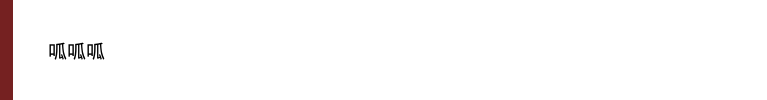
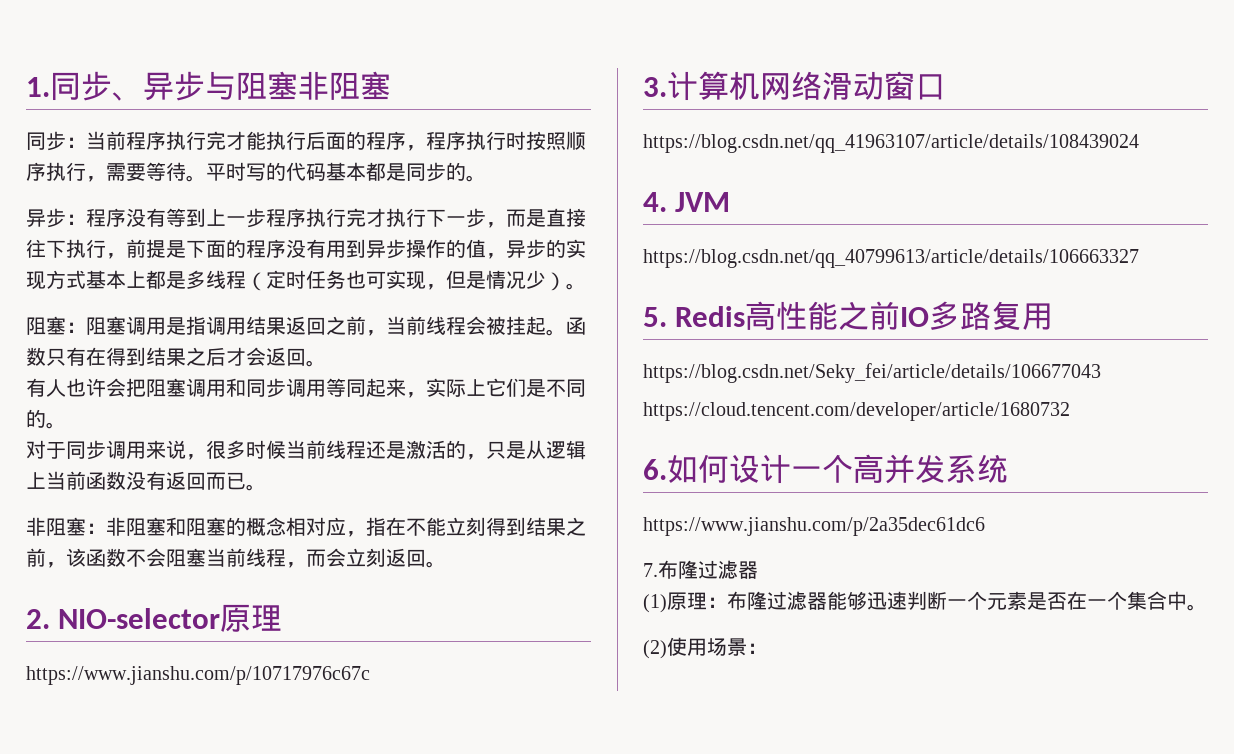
- 呱呱呱
+ 1.同步、异步与阻塞非阻塞
+ 同步：当前程序执行完才能执行后面的程序，程序执行时按照顺序执行，需要等待。平时写的代码基本都是同步的。
+ 异步：程序没有等到上一步程序执行完才执行下一步，而是直接往下执行，前提是下面的程序没有用到异步操作的值，异步的实现方式基本上都是多线程（定时任务也可实现，但是情况少）。
+ 阻塞：阻塞调用是指调用结果返回之前，当前线程会被挂起。函数只有在得到结果之后才会返回。
+ 有人也许会把阻塞调用和同步调用等同起来，实际上它们是不同的。
+ 对于同步调用来说，很多时候当前线程还是激活的，只是从逻辑上当前函数没有返回而已。
+ 非阻塞：非阻塞和阻塞的概念相对应，指在不能立刻得到结果之前，该函数不会阻塞当前线程，而会立刻返回。
+ 2. NIO-selector原理
+ https://www.jianshu.com/p/10717976c67c
+ 3.计算机网络滑动窗口
+ https://blog.csdn.net/qq_41963107/article/details/108439024
+ 4. JVM
+ https://blog.csdn.net/qq_40799613/article/details/106663327
+ 5. Redis高性能之前IO多路复用
+ https://blog.csdn.net/Seky_fei/article/details/106677043
+ https://cloud.tencent.com/developer/article/1680732
+ 6.如何设计一个高并发系统
+ https://www.jianshu.com/p/2a35dec61dc6
+ 7.布隆过滤器
+ (1)原理：布隆过滤器能够迅速判断一个元素是否在一个集合中。
+ (2)使用场景：

